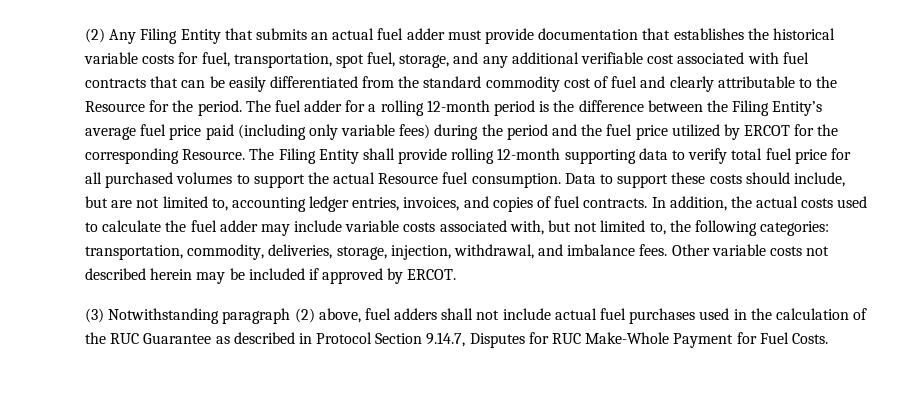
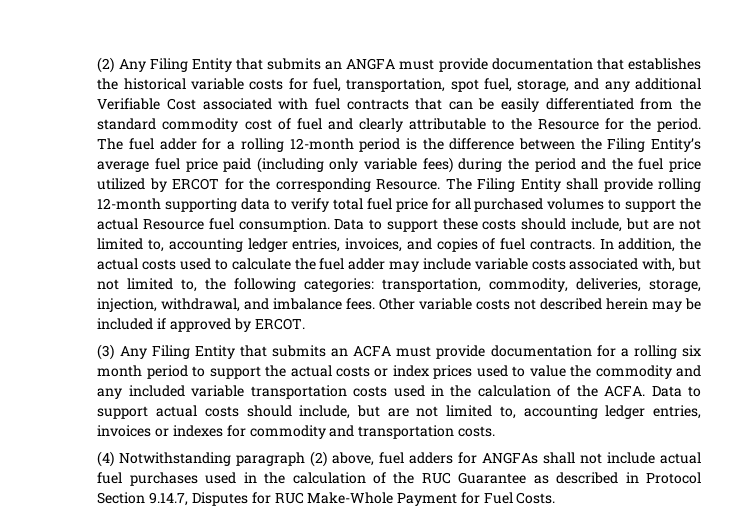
- (2) Any Filing Entity that submits an actual fuel adder must provide documentation that establishes the historical variable costs for fuel, transportation, spot fuel, storage, and any additional verifiable cost associated with fuel contracts that can be easily differentiated from the standard commodity cost of fuel and clearly attributable to the Resource for the period.
+ (2) Any Filing Entity that submits an ANGFA must provide documentation that establishes the historical variable costs for fuel, transportation, spot fuel, storage, and any additional Verifiable Cost associated with fuel contracts that can be easily differentiated from the standard commodity cost of fuel and clearly attributable to the Resource for the period.
- (3) Notwithstanding paragraph (2) above, fuel adders shall not include actual fuel purchases used in the calculation of the RUC Guarantee as described in Protocol Section 9.14.7, Disputes for RUC Make-Whole Payment for Fuel Costs.
+ (3) Any Filing Entity that submits an ACFA must provide documentation for a rolling six month period to support the actual costs or index prices used to value the commodity and any included variable transportation costs used in the calculation of the ACFA. Data to support actual costs should include, but are not limited to, accounting ledger entries, invoices or indexes for commodity and transportation costs.
+ (4) Notwithstanding paragraph (2) above, fuel adders for ANGFAs shall not include actual fuel purchases used in the calculation of the RUC Guarantee as described in Protocol Section 9.14.7, Disputes for RUC Make-Whole Payment for Fuel Costs.

